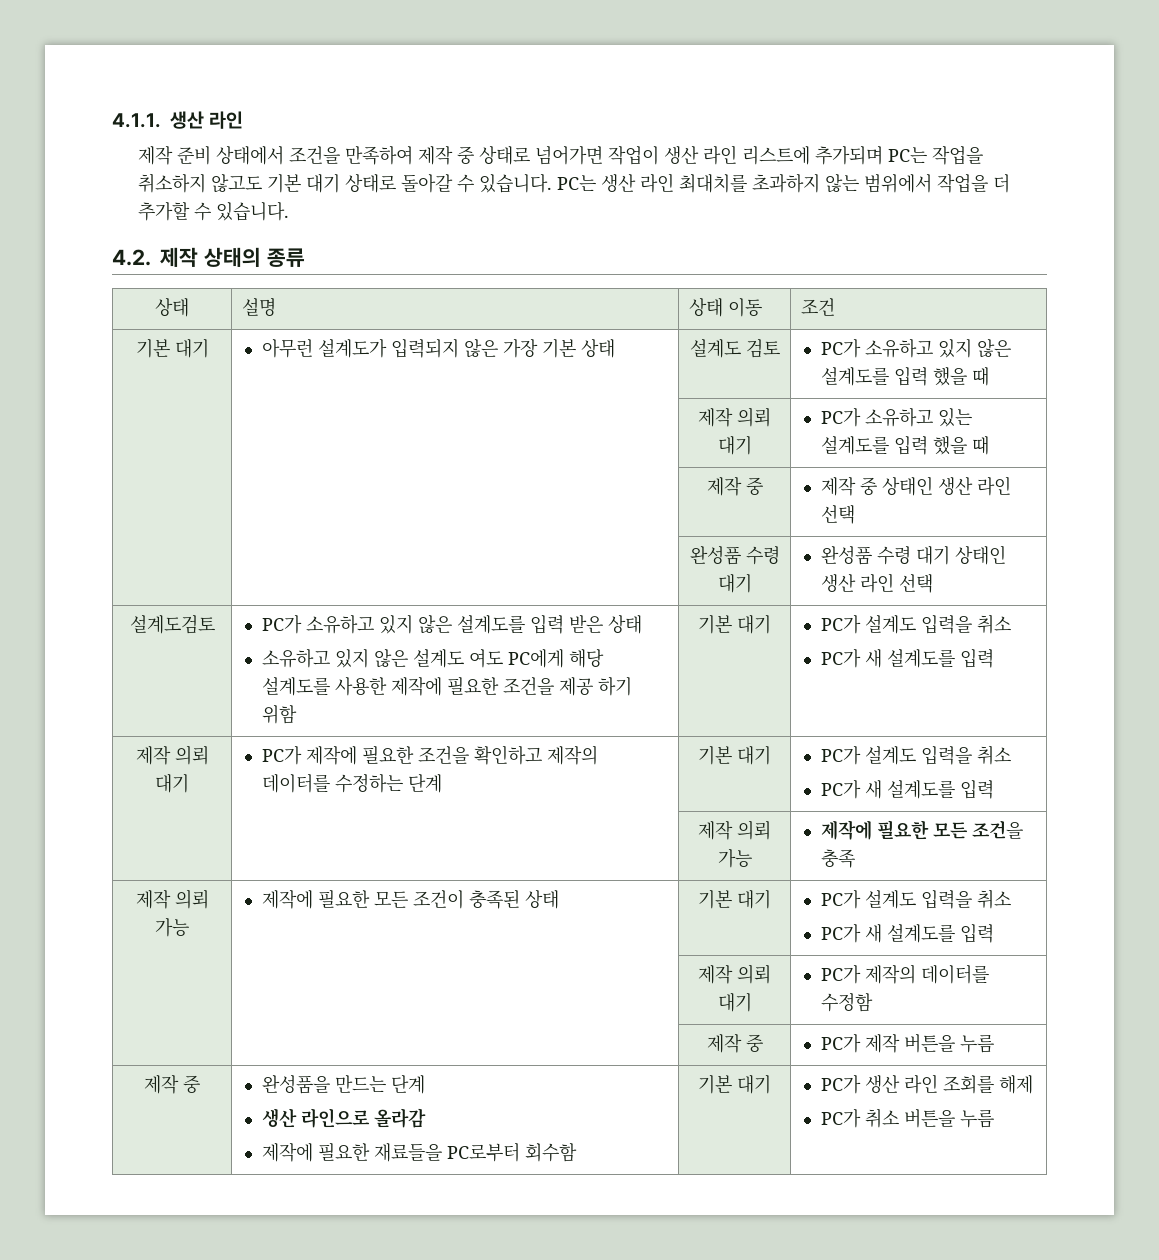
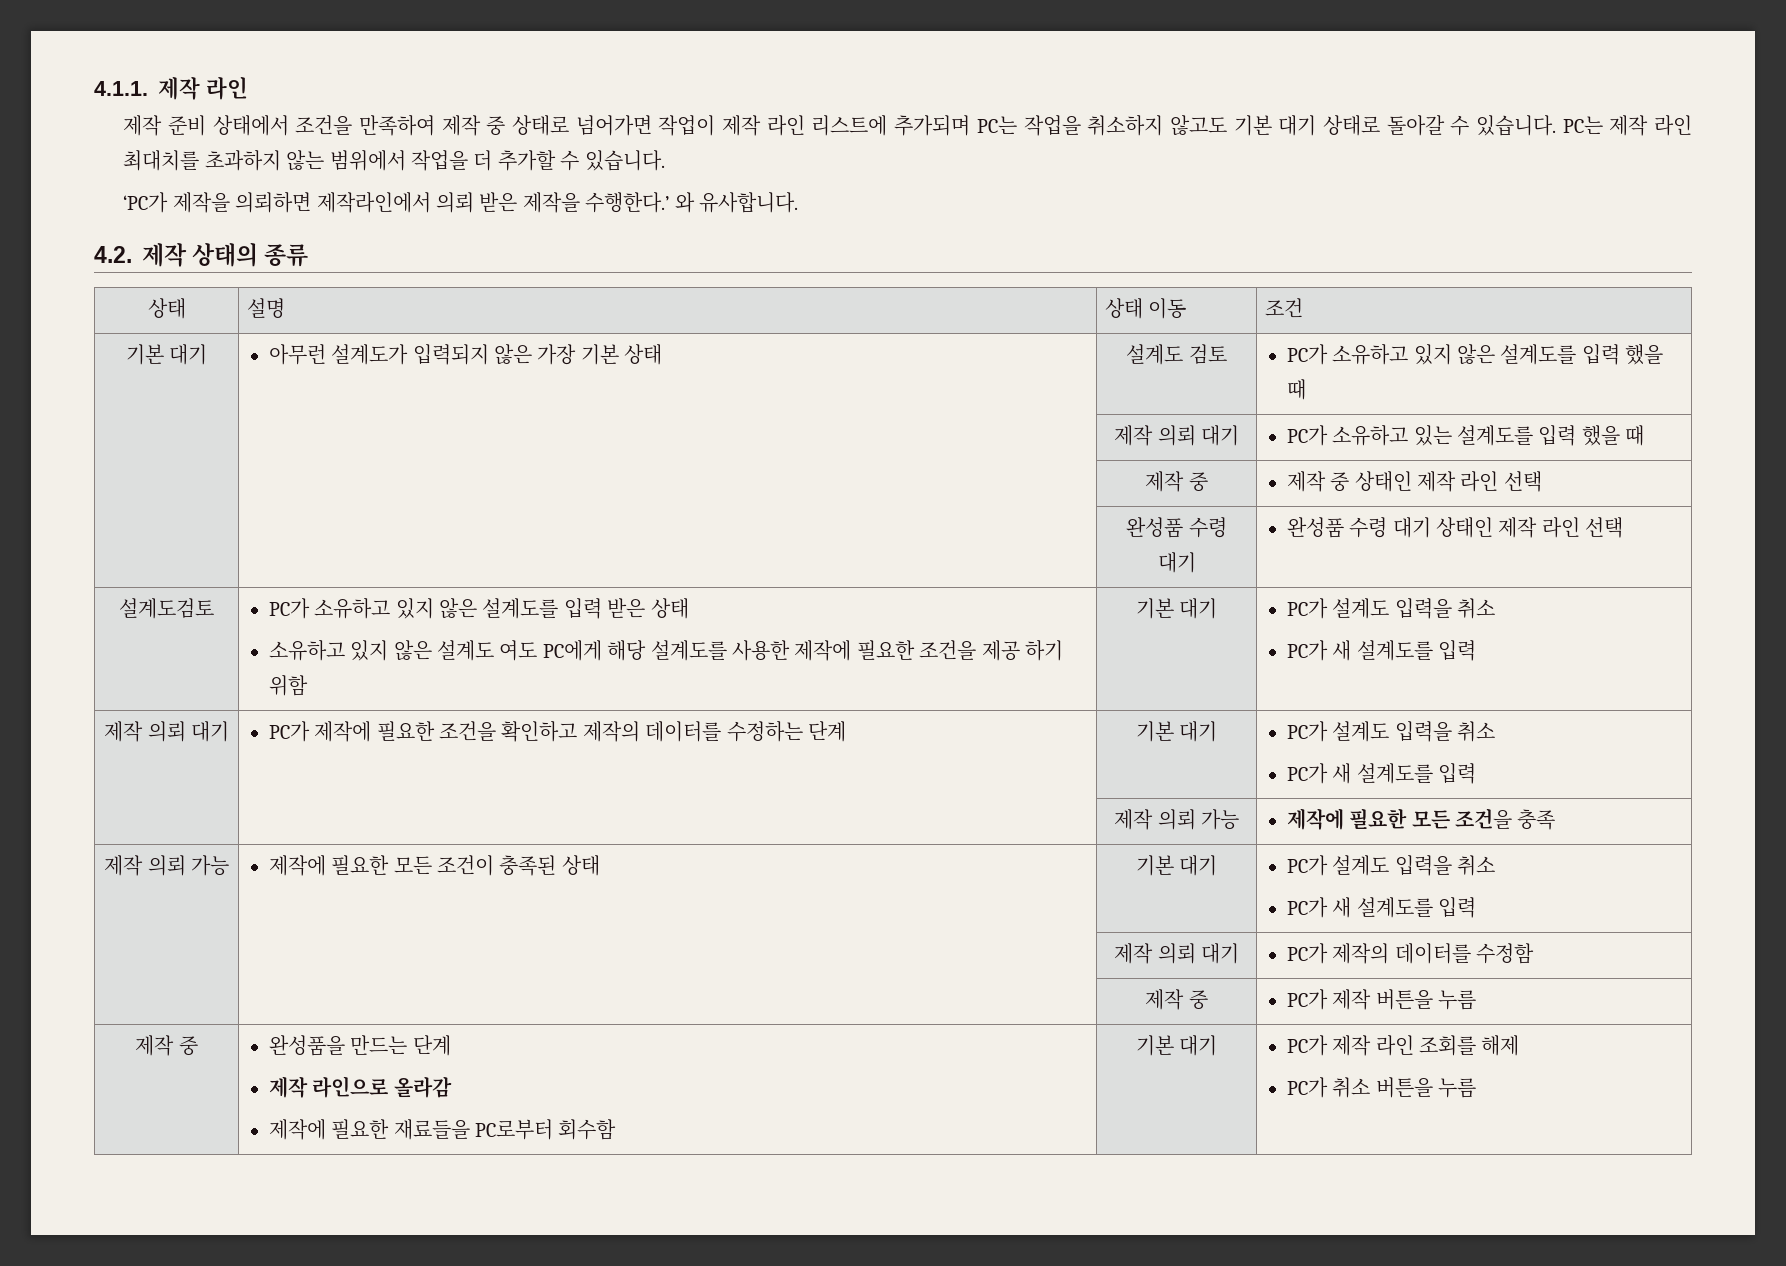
- 4.1.1. 생산 라인
+ 4.1.1. 제작 라인
- 제작 준비 상태에서 조건을 만족하여 제작 중 상태로 넘어가면 작업이 생산 라인 리스트에 추가되며 PC는 작업을 취소하지 않고도 기본 대기 상태로 돌아갈 수 있습니다.
+ 제작 준비 상태에서 조건을 만족하여 제작 중 상태로 넘어가면 작업이 제작 라인 리스트에 추가되며 PC는 작업을 취소하지 않고도 기본 대기 상태로 돌아갈 수 있습니다.
- PC는 생산 라인 최대치를 초과하지 않는 범위에서 작업을 더 추가할 수 있습니다.
+ PC는 제작 라인 최대치를 초과하지 않는 범위에서 작업을 더 추가할 수 있습니다.
+ ‘PC가 제작을 의뢰하면 제작라인에서 의뢰 받은 제작을 수행한다.’ 와 유사합니다.
- | | 제작 중 | 제작 중 상태인 생산 라인 선택
+ | | 제작 중 | 제작 중 상태인 제작 라인 선택
- | | 완성품 수령 대기 | 완성품 수령 대기 상태인 생산 라인 선택
+ | | 완성품 수령 대기 | 완성품 수령 대기 상태인 제작 라인 선택
  제작 중 | 완성품을 만드는 단계
- 생산 라인으로 올라감
- 제작에 필요한 재료들을 PC로부터 회수함 | 기본 대기 | PC가 생산 라인 조회를 해제
+ 제작 라인으로 올라감
+ 제작에 필요한 재료들을 PC로부터 회수함 | 기본 대기 | PC가 제작 라인 조회를 해제

